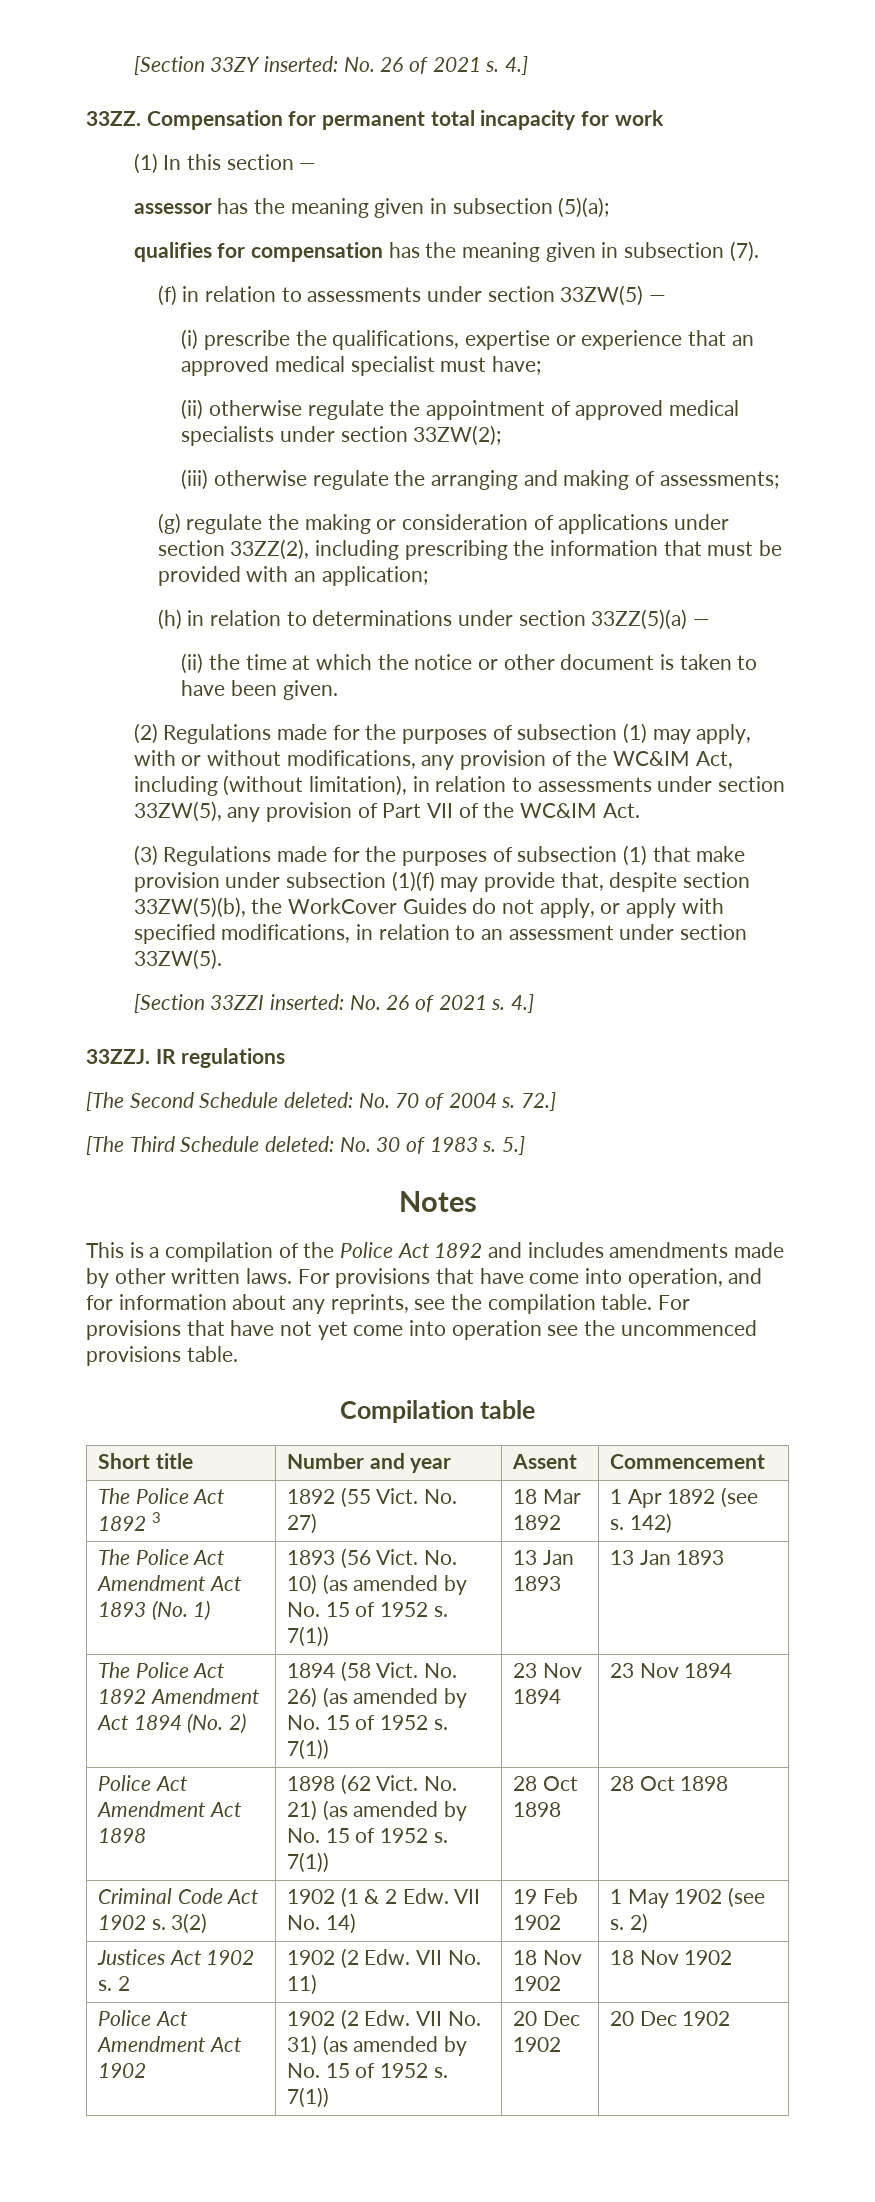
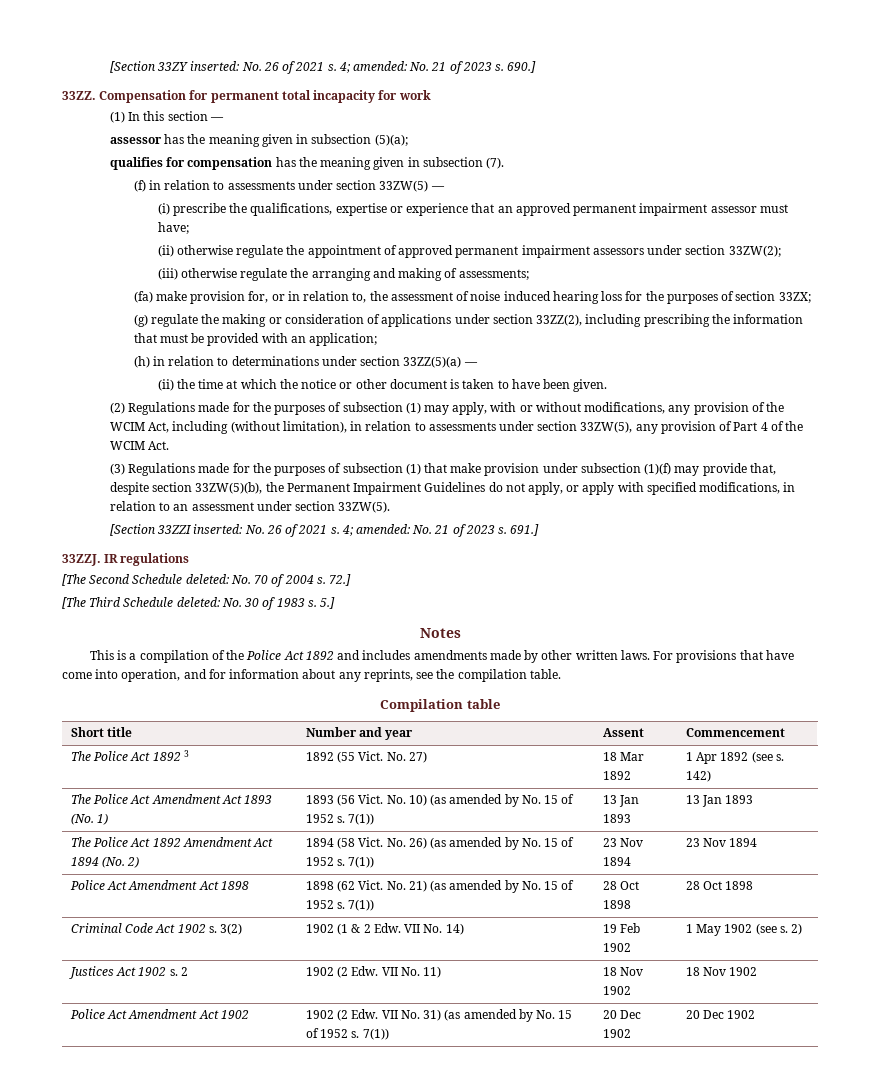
- [Section 33ZY inserted: No. 26 of 2021 s. 4.]
+ [Section 33ZY inserted: No. 26 of 2021 s. 4; amended: No. 21 of 2023 s. 690.]
- (i) prescribe the qualifications, expertise or experience that an approved medical specialist must have;
+ (i) prescribe the qualifications, expertise or experience that an approved permanent impairment assessor must have;
- (ii) otherwise regulate the appointment of approved medical specialists under section 33ZW(2);
+ (ii) otherwise regulate the appointment of approved permanent impairment assessors under section 33ZW(2);
+ (fa) make provision for, or in relation to, the assessment of noise induced hearing loss for the purposes of section 33ZX;
- (2) Regulations made for the purposes of subsection (1) may apply, with or without modifications, any provision of the WC&IM Act, including (without limitation), in relation to assessments under section 33ZW(5), any provision of Part VII of the WC&IM Act.
+ (2) Regulations made for the purposes of subsection (1) may apply, with or without modifications, any provision of the WCIM Act, including (without limitation), in relation to assessments under section 33ZW(5), any provision of Part 4 of the WCIM Act.
- (3) Regulations made for the purposes of subsection (1) that make provision under subsection (1)(f) may provide that, despite section 33ZW(5)(b), the WorkCover Guides do not apply, or apply with specified modifications, in relation to an assessment under section 33ZW(5).
+ (3) Regulations made for the purposes of subsection (1) that make provision under subsection (1)(f) may provide that, despite section 33ZW(5)(b), the Permanent Impairment Guidelines do not apply, or apply with specified modifications, in relation to an assessment under section 33ZW(5).
- [Section 33ZZI inserted: No. 26 of 2021 s. 4.]
+ [Section 33ZZI inserted: No. 26 of 2021 s. 4; amended: No. 21 of 2023 s. 691.]
- For provisions that have not yet come into operation see the uncommenced provisions table.

